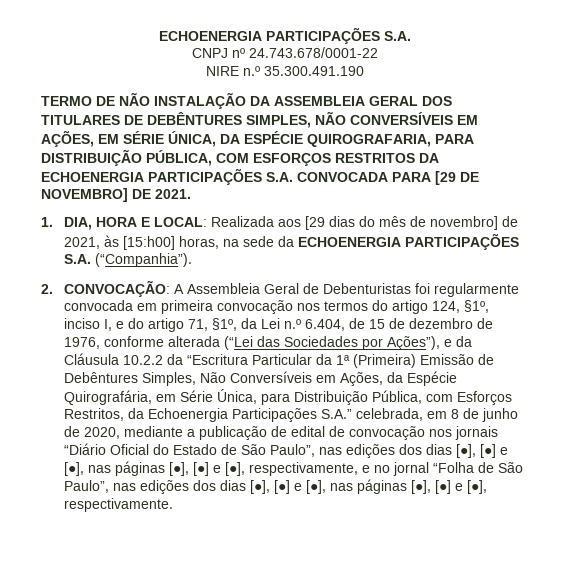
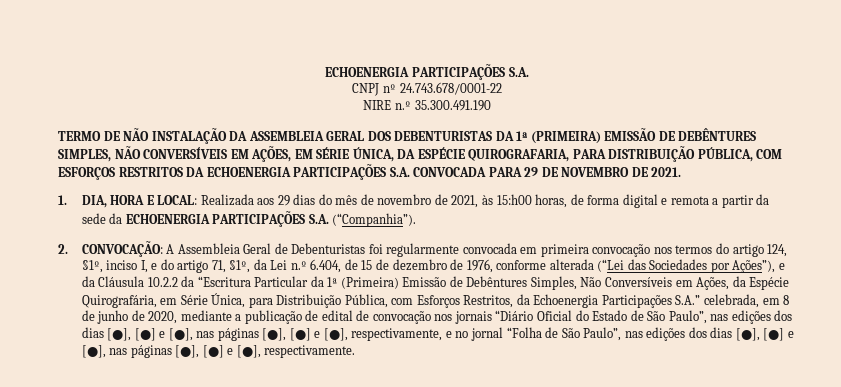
- TERMO DE NÃO INSTALAÇÃO DA ASSEMBLEIA GERAL DOS TITULARES DE DEBÊNTURES SIMPLES, NÃO CONVERSÍVEIS EM AÇÕES, EM SÉRIE ÚNICA, DA ESPÉCIE QUIROGRAFARIA, PARA DISTRIBUIÇÃO PÚBLICA, COM ESFORÇOS RESTRITOS DA ECHOENERGIA PARTICIPAÇÕES S.A. CONVOCADA PARA [29 DE NOVEMBRO] DE 2021.
+ TERMO DE NÃO INSTALAÇÃO DA ASSEMBLEIA GERAL DOS DEBENTURISTAS DA 1ª (PRIMEIRA) EMISSÃO DE DEBÊNTURES SIMPLES, NÃO CONVERSÍVEIS EM AÇÕES, EM SÉRIE ÚNICA, DA ESPÉCIE QUIROGRAFARIA, PARA DISTRIBUIÇÃO PÚBLICA, COM ESFORÇOS RESTRITOS DA ECHOENERGIA PARTICIPAÇÕES S.A. CONVOCADA PARA 29 DE NOVEMBRO DE 2021.
- 1. DIA, HORA E LOCAL: Realizada aos [29 dias do mês de novembro] de 2021, às [15:h00] horas, na sede da ECHOENERGIA PARTICIPAÇÕES S.A. (“Companhia”).
+ 1. DIA, HORA E LOCAL: Realizada aos 29 dias do mês de novembro de 2021, às 15:h00 horas, de forma digital e remota a partir da sede da ECHOENERGIA PARTICIPAÇÕES S.A. (“Companhia”).

